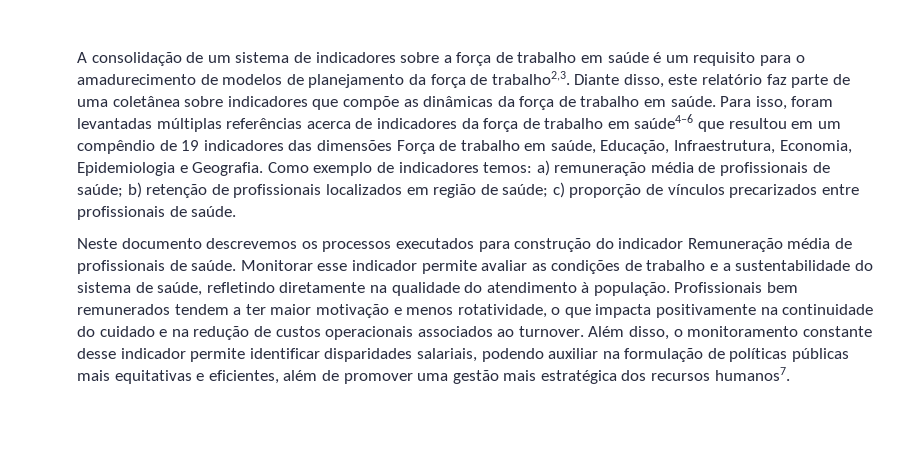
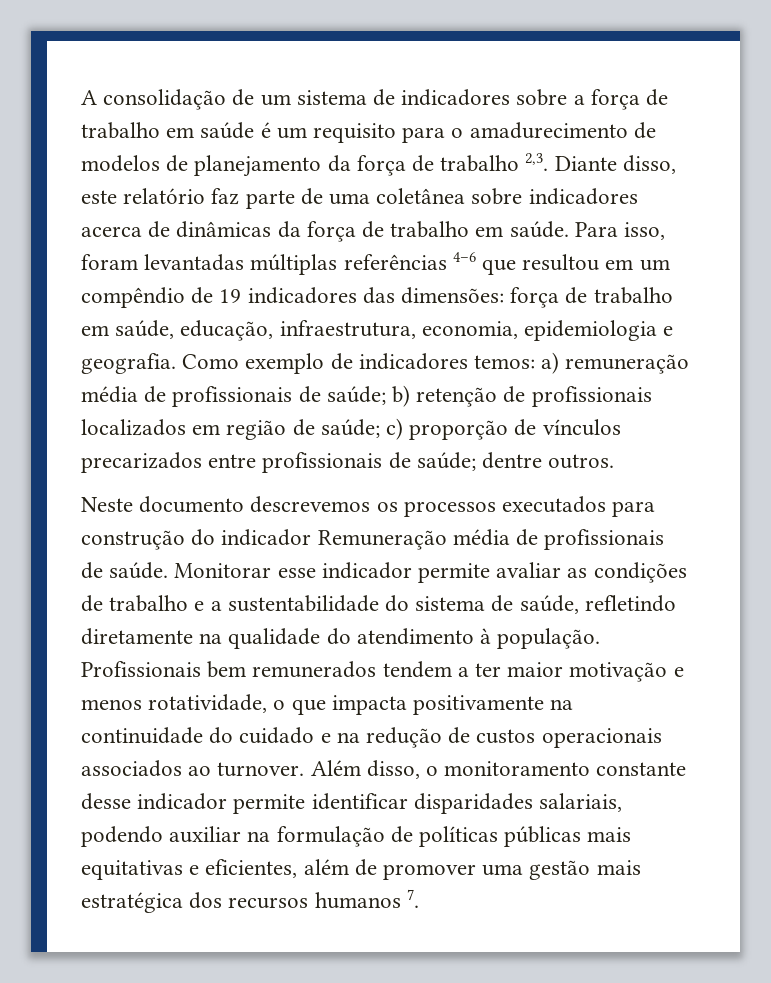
- A consolidação de um sistema de indicadores sobre a força de trabalho em saúde é um requisito para o amadurecimento de modelos de planejamento da força de trabalho2,3.
+ A consolidação de um sistema de indicadores sobre a força de trabalho em saúde é um requisito para o amadurecimento de modelos de planejamento da força de trabalho 2,3.
- Diante disso, este relatório faz parte de uma coletânea sobre indicadores que compõe as dinâmicas da força de trabalho em saúde.
+ Diante disso, este relatório faz parte de uma coletânea sobre indicadores acerca de dinâmicas da força de trabalho em saúde.
- Para isso, foram levantadas múltiplas referências acerca de indicadores da força de trabalho em saúde4–6 que resultou em um compêndio de 19 indicadores das dimensões Força de trabalho em saúde, Educação, Infraestrutura, Economia, Epidemiologia e Geografia.
+ Para isso, foram levantadas múltiplas referências 4–6 que resultou em um compêndio de 19 indicadores das dimensões: força de trabalho em saúde, educação, infraestrutura, economia, epidemiologia e geografia.
- Como exemplo de indicadores temos: a) remuneração média de profissionais de saúde; b) retenção de profissionais localizados em região de saúde; c) proporção de vínculos precarizados entre profissionais de saúde.
+ Como exemplo de indicadores temos: a) remuneração média de profissionais de saúde; b) retenção de profissionais localizados em região de saúde; c) proporção de vínculos precarizados entre profissionais de saúde; dentre outros.
- Além disso, o monitoramento constante desse indicador permite identificar disparidades salariais, podendo auxiliar na formulação de políticas públicas mais equitativas e eficientes, além de promover uma gestão mais estratégica dos recursos humanos7.
+ Além disso, o monitoramento constante desse indicador permite identificar disparidades salariais, podendo auxiliar na formulação de políticas públicas mais equitativas e eficientes, além de promover uma gestão mais estratégica dos recursos humanos 7.

